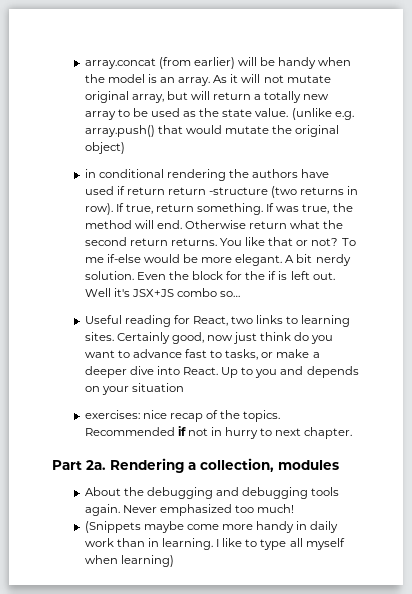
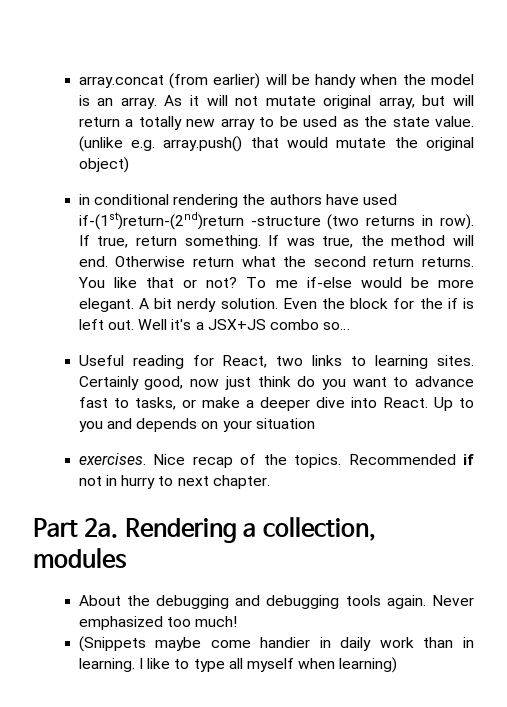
- in conditional rendering the authors have used if return return -structure (two returns in row).
+ in conditional rendering the authors have used if-(1st)return-(2nd)return -structure (two returns in row).
- Well it's JSX+JS combo so…
+ Well it's a JSX+JS combo so…
- exercises: nice recap of the topics.
+ exercises. Nice recap of the topics.
- (Snippets maybe come more handy in daily work than in learning.
+ (Snippets maybe come handier in daily work than in learning.

